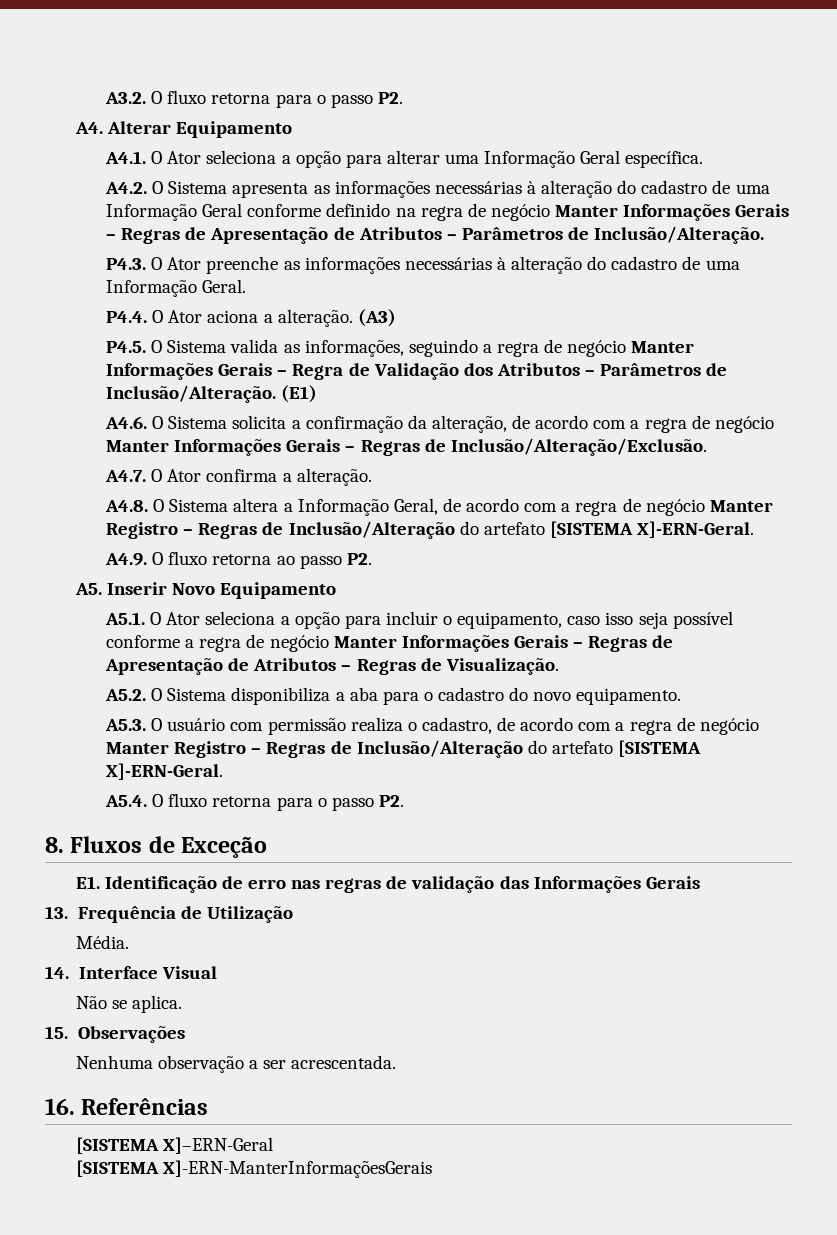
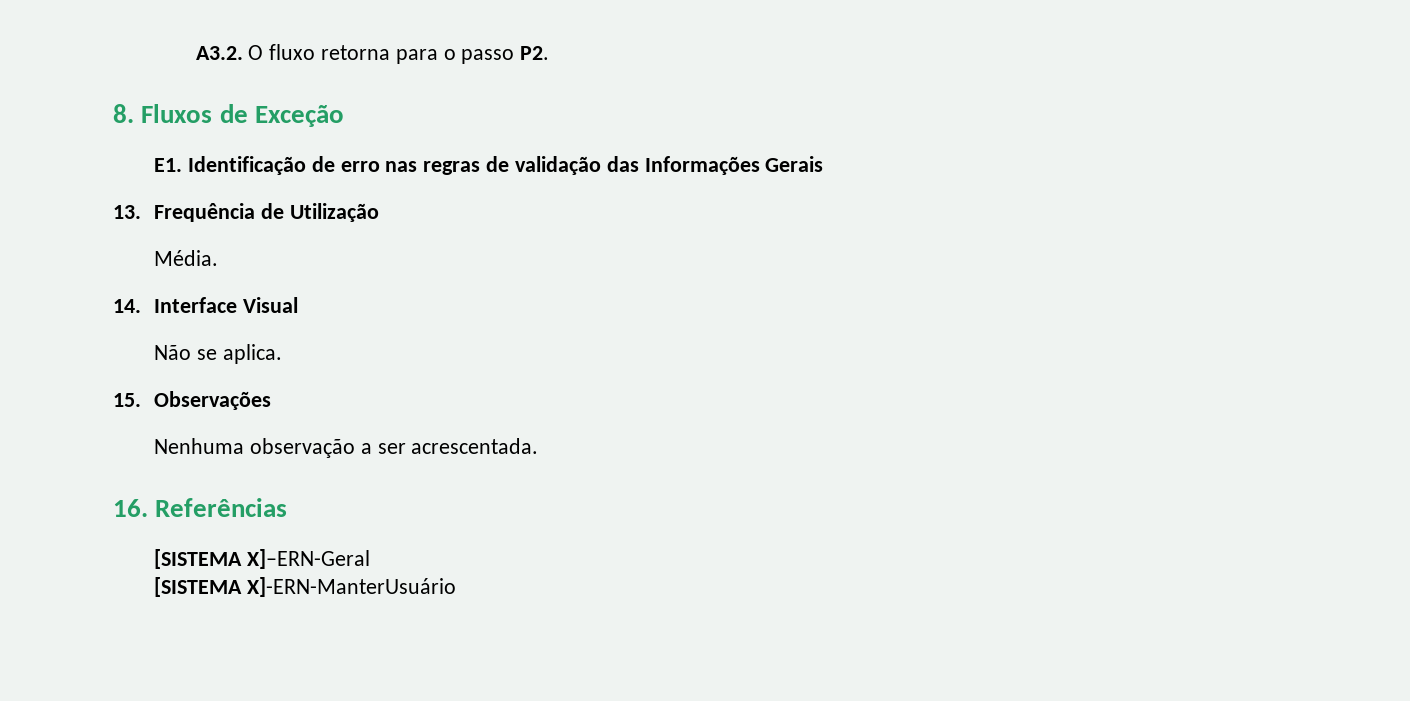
- A4. Alterar Equipamento
- A4.1. O Ator seleciona a opção para alterar uma Informação Geral específica.
- A4.2. O Sistema apresenta as informações necessárias à alteração do cadastro de uma Informação Geral conforme definido na regra de negócio Manter Informações Gerais – Regras de Apresentação de Atributos – Parâmetros de Inclusão/Alteração.
- P4.3. O Ator preenche as informações necessárias à alteração do cadastro de uma Informação Geral.
- P4.4. O Ator aciona a alteração. (A3)
- P4.5. O Sistema valida as informações, seguindo a regra de negócio Manter Informações Gerais – Regra de Validação dos Atributos – Parâmetros de Inclusão/Alteração. (E1)
- A4.6. O Sistema solicita a confirmação da alteração, de acordo com a regra de negócio Manter Informações Gerais – Regras de Inclusão/Alteração/Exclusão.
- A4.7. O Ator confirma a alteração.
- A4.8. O Sistema altera a Informação Geral, de acordo com a regra de negócio Manter Registro – Regras de Inclusão/Alteração do artefato [SISTEMA X]-ERN-Geral.
- A4.9. O fluxo retorna ao passo P2.
- A5. Inserir Novo Equipamento
- A5.1. O Ator seleciona a opção para incluir o equipamento, caso isso seja possível conforme a regra de negócio Manter Informações Gerais – Regras de Apresentação de Atributos – Regras de Visualização.
- A5.2. O Sistema disponibiliza a aba para o cadastro do novo equipamento.
- A5.3. O usuário com permissão realiza o cadastro, de acordo com a regra de negócio Manter Registro – Regras de Inclusão/Alteração do artefato [SISTEMA X]-ERN-Geral.
- A5.4. O fluxo retorna para o passo P2.
- [SISTEMA X]-ERN-ManterInformaçõesGerais
+ [SISTEMA X]-ERN-ManterUsuário

